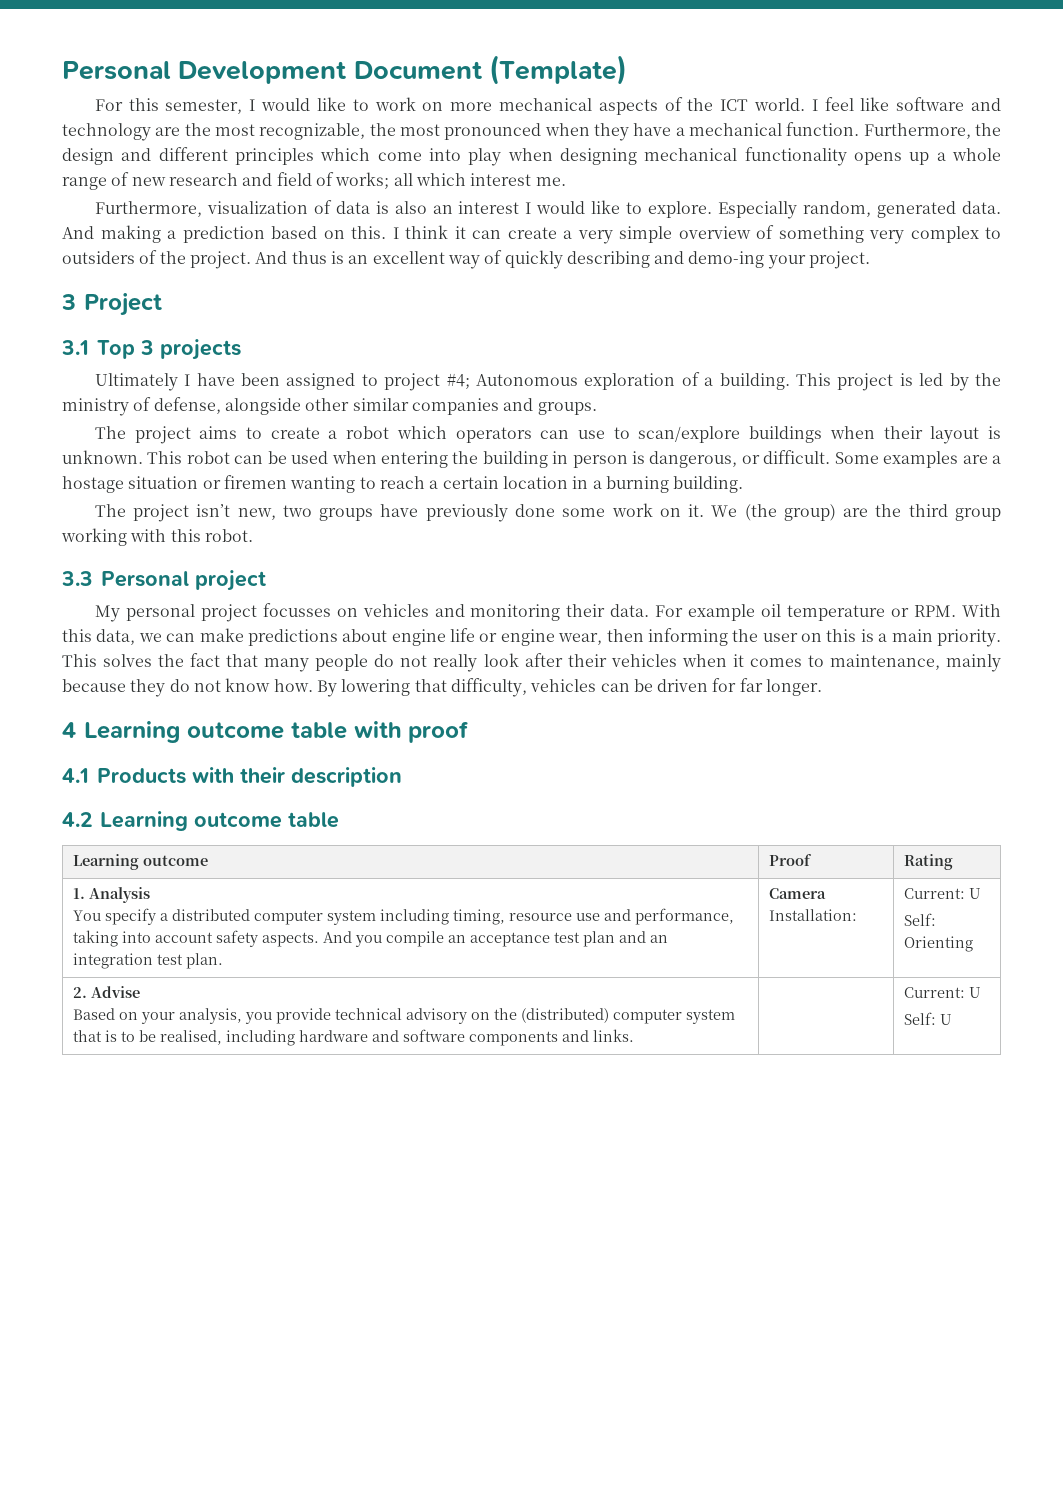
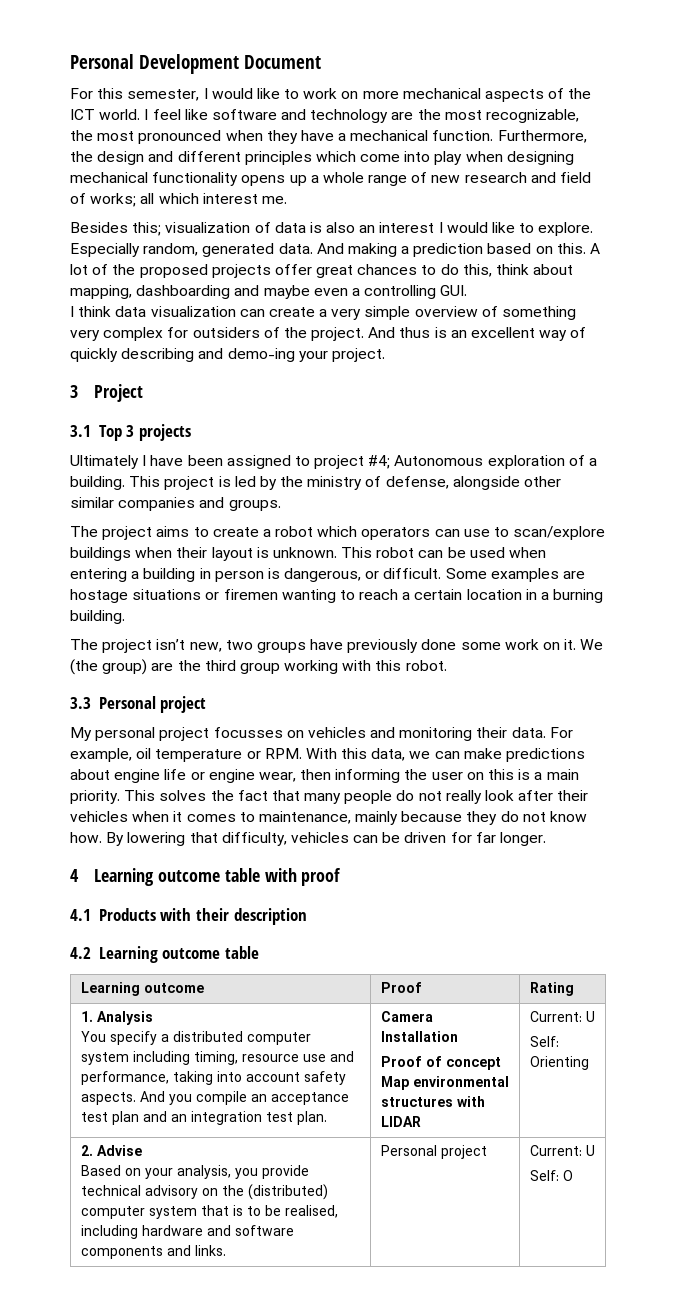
- Personal Development Document (Template)
+ Personal Development Document
- Furthermore, visualization of data is also an interest I would like to explore.
+ Besides this; visualization of data is also an interest I would like to explore.
- I think it can create a very simple overview of something very complex to outsiders of the project.
+ A lot of the proposed projects offer great chances to do this, think about mapping, dashboarding and maybe even a controlling GUI.
+ I think data visualization can create a very simple overview of something very complex for outsiders of the project.
- This robot can be used when entering the building in person is dangerous, or difficult.
+ This robot can be used when entering a building in person is dangerous, or difficult.
- Some examples are a hostage situation or firemen wanting to reach a certain location in a burning building.
+ Some examples are hostage situations or firemen wanting to reach a certain location in a burning building.
- For example oil temperature or RPM. With this data, we can make predictions about engine life or engine wear, then informing the user on this is a main priority.
+ For example, oil temperature or RPM. With this data, we can make predictions about engine life or engine wear, then informing the user on this is a main priority.
- Camera Installation:
+ Camera Installation
+ Proof of concept Map environmental structures with LIDAR
  2. Advise
- Based on your analysis, you provide technical advisory on the (distributed) computer system that is to be realised, including hardware and software components and links. | | Current: U
- Self: U
+ Based on your analysis, you provide technical advisory on the (distributed) computer system that is to be realised, including hardware and software components and links. | Personal project | Current: U
+ Self: O

